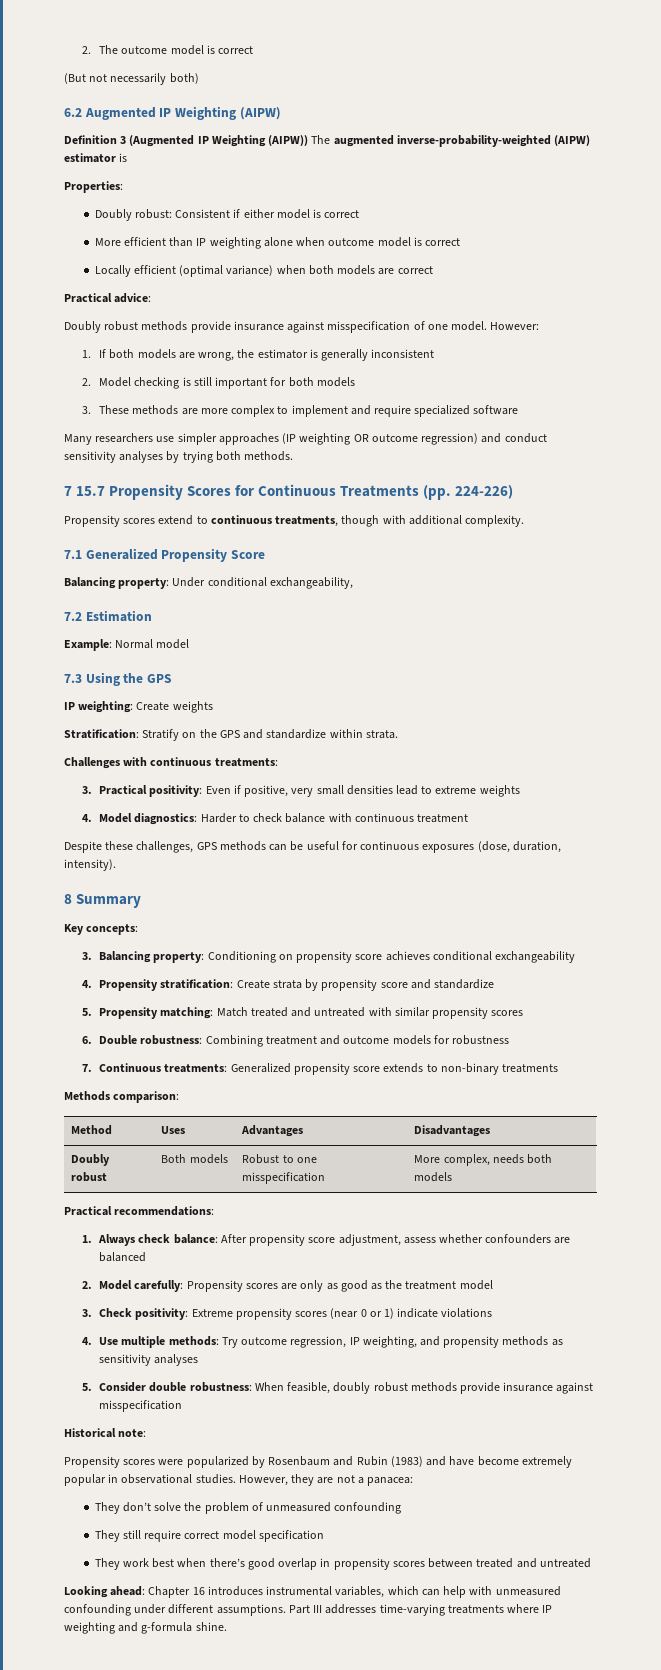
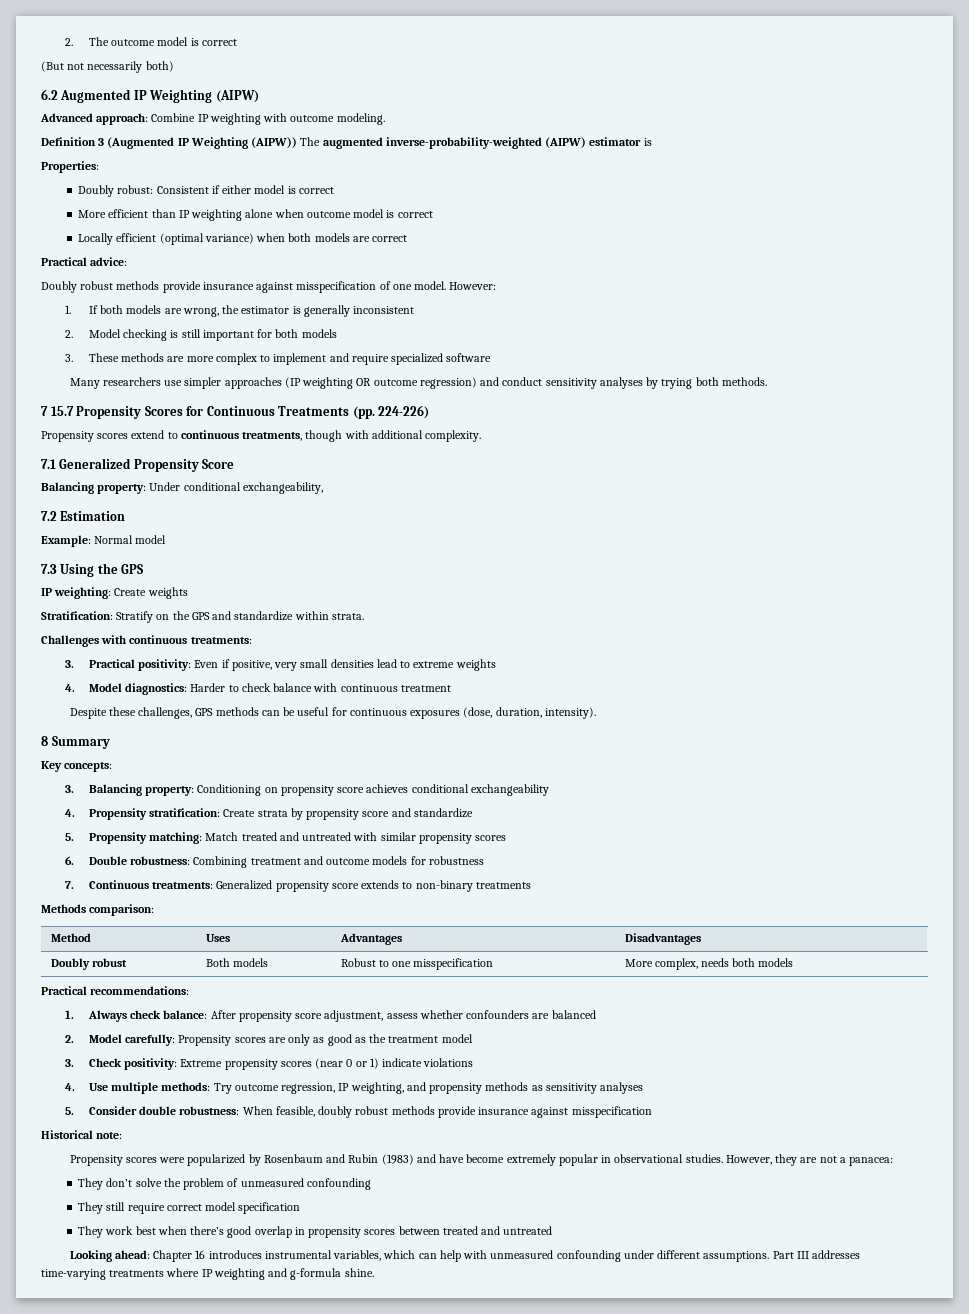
+ Advanced approach: Combine IP weighting with outcome modeling.

